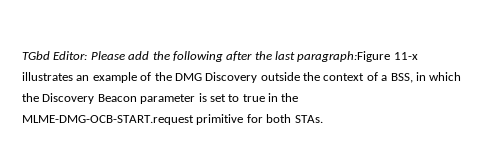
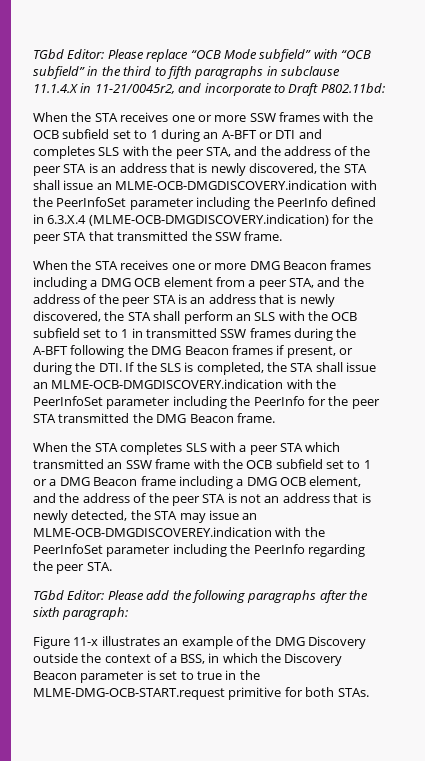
- TGbd Editor: Please add the following after the last paragraph:Figure 11-x illustrates an example of the DMG Discovery outside the context of a BSS, in which the Discovery Beacon parameter is set to true in the MLME-DMG-OCB-START.request primitive for both STAs.
+ TGbd Editor: Please replace “OCB Mode subfield” with “OCB subfield” in the third to fifth paragraphs in subclause 11.1.4.X in 11-21/0045r2, and incorporate to Draft P802.11bd:
+ When the STA receives one or more SSW frames with the OCB subfield set to 1 during an A-BFT or DTI and completes SLS with the peer STA, and the address of the peer STA is an address that is newly discovered, the STA shall issue an MLME-OCB-DMGDISCOVERY.indication with the PeerInfoSet parameter including the PeerInfo defined in 6.3.X.4 (MLME-OCB-DMGDISCOVERY.indication) for the peer STA that transmitted the SSW frame.
+ When the STA receives one or more DMG Beacon frames including a DMG OCB element from a peer STA, and the address of the peer STA is an address that is newly discovered, the STA shall perform an SLS with the OCB subfield set to 1 in transmitted SSW frames during the A-BFT following the DMG Beacon frames if present, or during the DTI. If the SLS is completed, the STA shall issue an MLME-OCB-DMGDISCOVERY.indication with the PeerInfoSet parameter including the PeerInfo for the peer STA transmitted the DMG Beacon frame.
+ When the STA completes SLS with a peer STA which transmitted an SSW frame with the OCB subfield set to 1 or a DMG Beacon frame including a DMG OCB element, and the address of the peer STA is not an address that is newly detected, the STA may issue an MLME-OCB-DMGDISCOVEREY.indication with the PeerInfoSet parameter including the PeerInfo regarding the peer STA.
+ TGbd Editor: Please add the following paragraphs after the sixth paragraph:
+ Figure 11-x illustrates an example of the DMG Discovery outside the context of a BSS, in which the Discovery Beacon parameter is set to true in the MLME-DMG-OCB-START.request primitive for both STAs.

